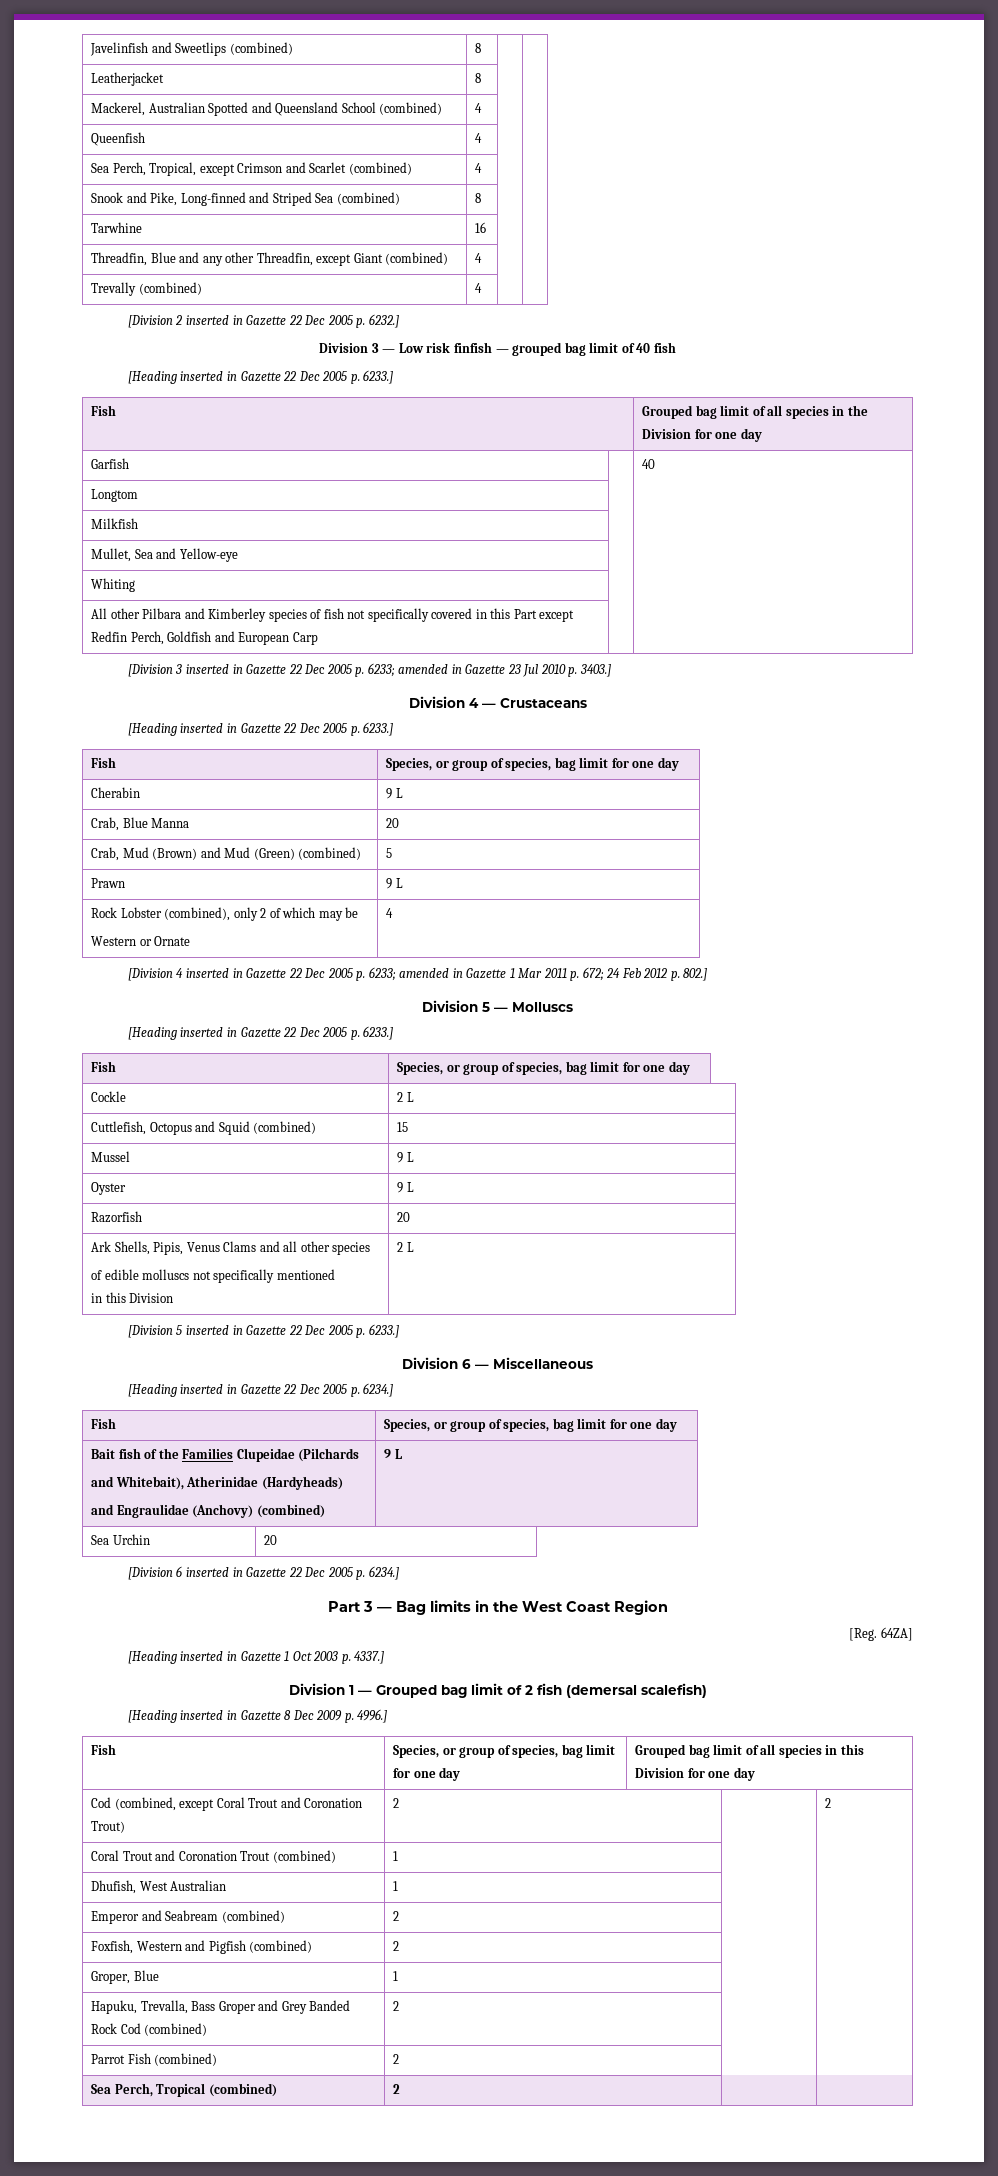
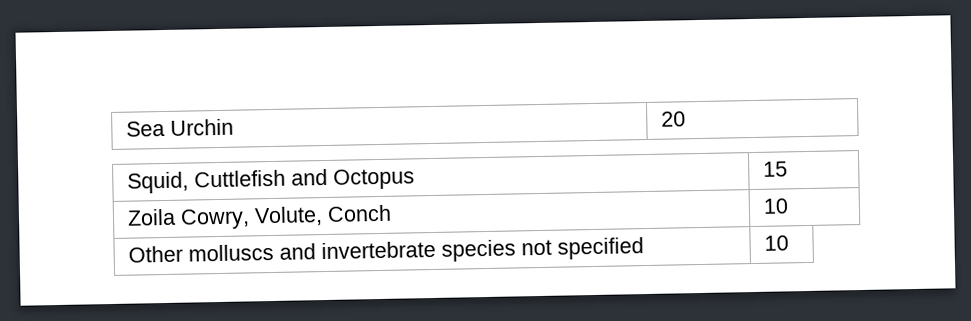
- Javelinfish and Sweetlips (combined) | 8 | |
- Leatherjacket | 8 | |
- Mackerel, Australian Spotted and Queensland School (combined) | 4 | |
- Queenfish | 4 | |
- Sea Perch, Tropical, except Crimson and Scarlet (combined) | 4 | |
- Snook and Pike, Long-finned and Striped Sea (combined) | 8 | |
- Tarwhine | 16 | |
- Threadfin, Blue and any other Threadfin, except Giant (combined) | 4 | |
- Trevally (combined) | 4 | |
- [Division 2 inserted in Gazette 22 Dec 2005 p. 6232.]
- Division 3 — Low risk finfish — grouped bag limit of 40 fish
- [Heading inserted in Gazette 22 Dec 2005 p. 6233.]
- Fish | Grouped bag limit of all species in the Division for one day
- Garfish | | 40
- Longtom | |
- Milkfish | |
- Mullet, Sea and Yellow-eye | |
- Whiting | |
- All other Pilbara and Kimberley species of fish not specifically covered in this Part except Redfin Perch, Goldfish and European Carp | |
- [Division 3 inserted in Gazette 22 Dec 2005 p. 6233; amended in Gazette 23 Jul 2010 p. 3403.]
- Division 4 — Crustaceans
- [Heading inserted in Gazette 22 Dec 2005 p. 6233.]
- Fish | Species, or group of species, bag limit for one day
- Cherabin | 9 L
- Crab, Blue Manna | 20
- Crab, Mud (Brown) and Mud (Green) (combined) | 5
- Prawn | 9 L
- Rock Lobster (combined), only 2 of which may be
- Western or Ornate | 4
- [Division 4 inserted in Gazette 22 Dec 2005 p. 6233; amended in Gazette 1 Mar 2011 p. 672; 24 Feb 2012 p. 802.]
- Division 5 — Molluscs
- [Heading inserted in Gazette 22 Dec 2005 p. 6233.]
- Fish | Species, or group of species, bag limit for one day
- Cockle | 2 L
- Cuttlefish, Octopus and Squid (combined) | 15
- Mussel | 9 L
- Oyster | 9 L
- Razorfish | 20
- Ark Shells, Pipis, Venus Clams and all other species
- of edible molluscs not specifically mentioned
- in this Division | 2 L
- [Division 5 inserted in Gazette 22 Dec 2005 p. 6233.]
- Division 6 — Miscellaneous
- [Heading inserted in Gazette 22 Dec 2005 p. 6234.]
- Fish | Species, or group of species, bag limit for one day
- Bait fish of the Families Clupeidae (Pilchards
- and Whitebait), Atherinidae (Hardyheads)
- and Engraulidae (Anchovy) (combined) | 9 L
  Sea Urchin | 20
- [Division 6 inserted in Gazette 22 Dec 2005 p. 6234.]
- Part 3 — Bag limits in the West Coast Region
- [Reg. 64ZA]
- [Heading inserted in Gazette 1 Oct 2003 p. 4337.]
- Division 1 — Grouped bag limit of 2 fish (demersal scalefish)
- [Heading inserted in Gazette 8 Dec 2009 p. 4996.]
- Fish | Species, or group of species, bag limit for one day | Grouped bag limit of all species in this Division for one day
- Cod (combined, except Coral Trout and Coronation Trout) | 2 | | 2
- Coral Trout and Coronation Trout (combined) | 1 | |
- Dhufish, West Australian | 1 | |
- Emperor and Seabream (combined) | 2 | |
- Foxfish, Western and Pigfish (combined) | 2 | |
- Groper, Blue | 1 | |
- Hapuku, Trevalla, Bass Groper and Grey Banded Rock Cod (combined) | 2 | |
- Parrot Fish (combined) | 2 | |
- Sea Perch, Tropical (combined) | 2 | |
+ Squid, Cuttlefish and Octopus | 15
+ Zoila Cowry, Volute, Conch | 10
+ Other molluscs and invertebrate species not specified | 10

